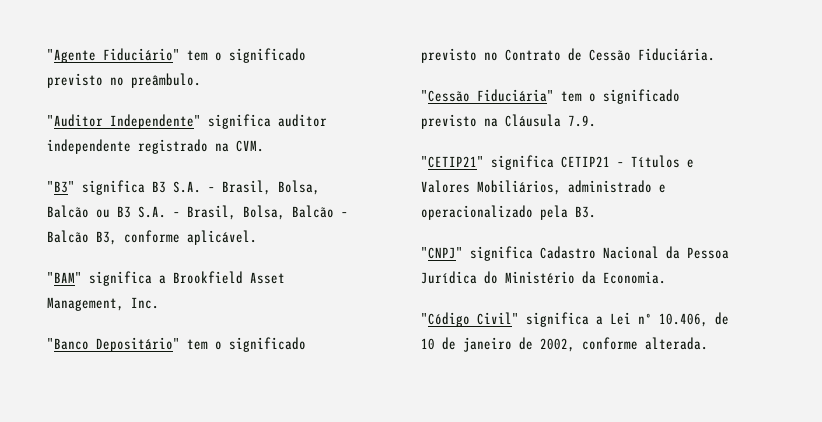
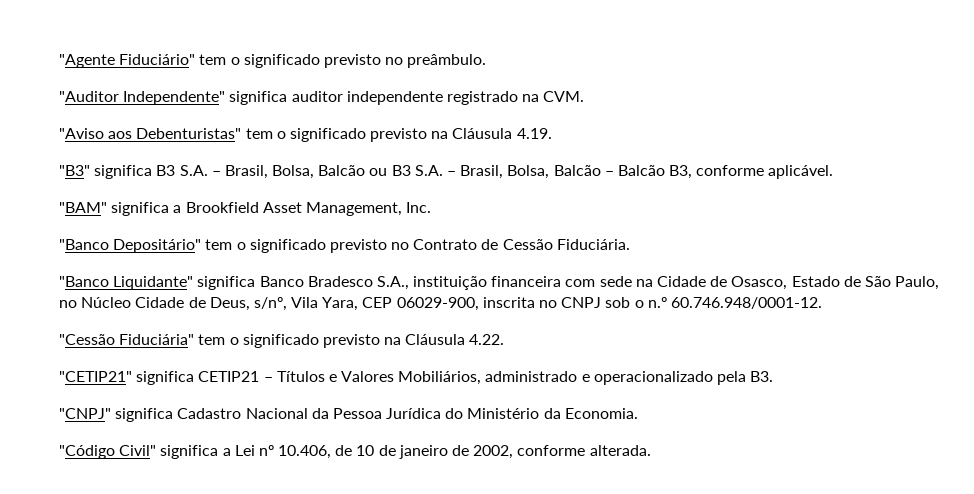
+ "Aviso aos Debenturistas" tem o significado previsto na Cláusula 4.19.
+ "Banco Liquidante" significa Banco Bradesco S.A., instituição financeira com sede na Cidade de Osasco, Estado de São Paulo, no Núcleo Cidade de Deus, s/nº, Vila Yara, CEP 06029-900, inscrita no CNPJ sob o n.º 60.746.948/0001-12.
- "Cessão Fiduciária" tem o significado previsto na Cláusula 7.9.
+ "Cessão Fiduciária" tem o significado previsto na Cláusula 4.22.

